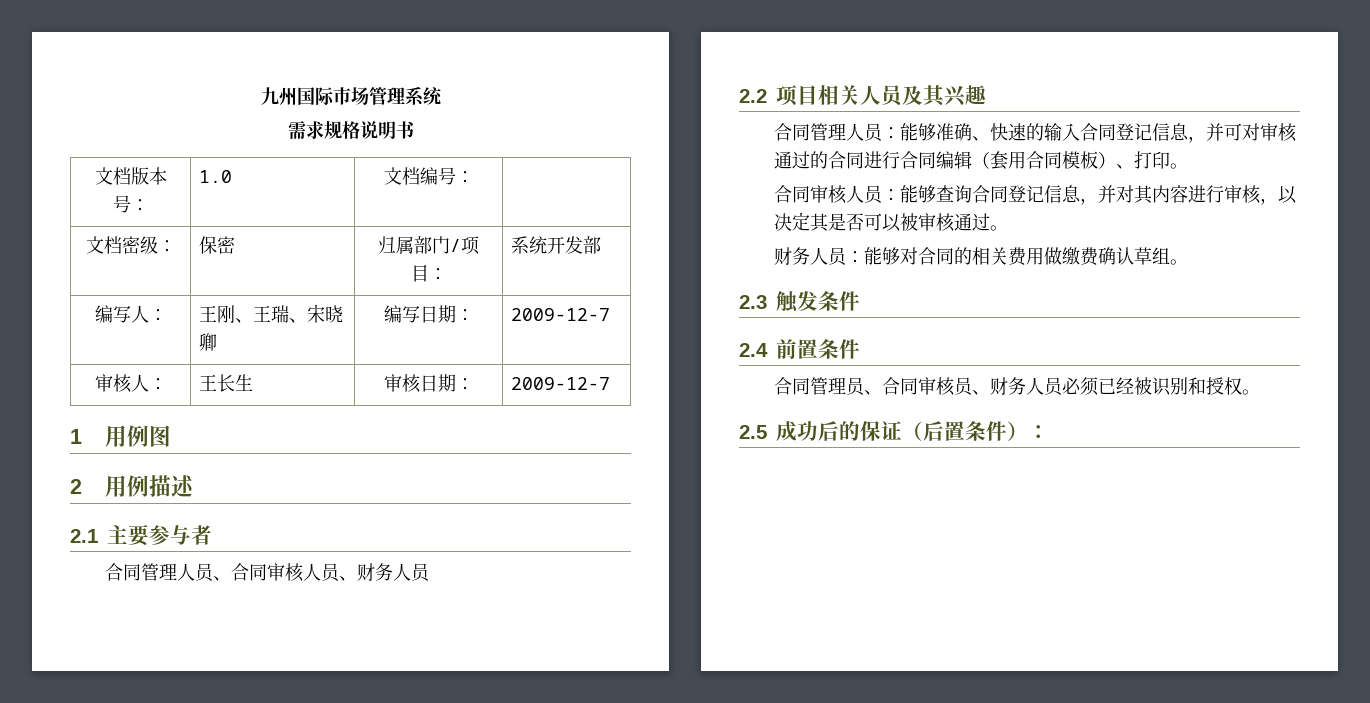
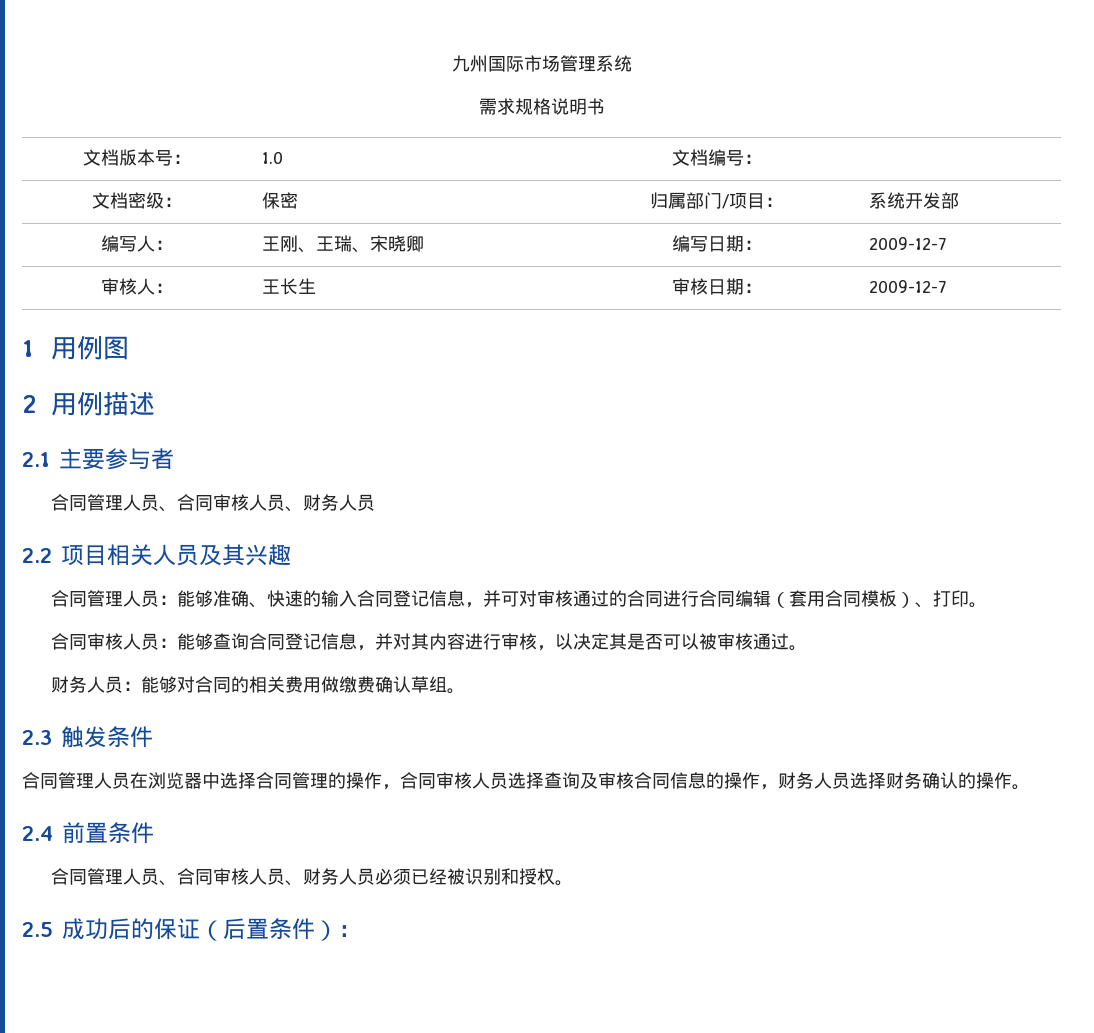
+ 合同管理人员在浏览器中选择合同管理的操作，合同审核人员选择查询及审核合同信息的操作，财务人员选择财务确认的操作。
- 合同管理员、合同审核员、财务人员必须已经被识别和授权。
+ 合同管理人员、合同审核人员、财务人员必须已经被识别和授权。

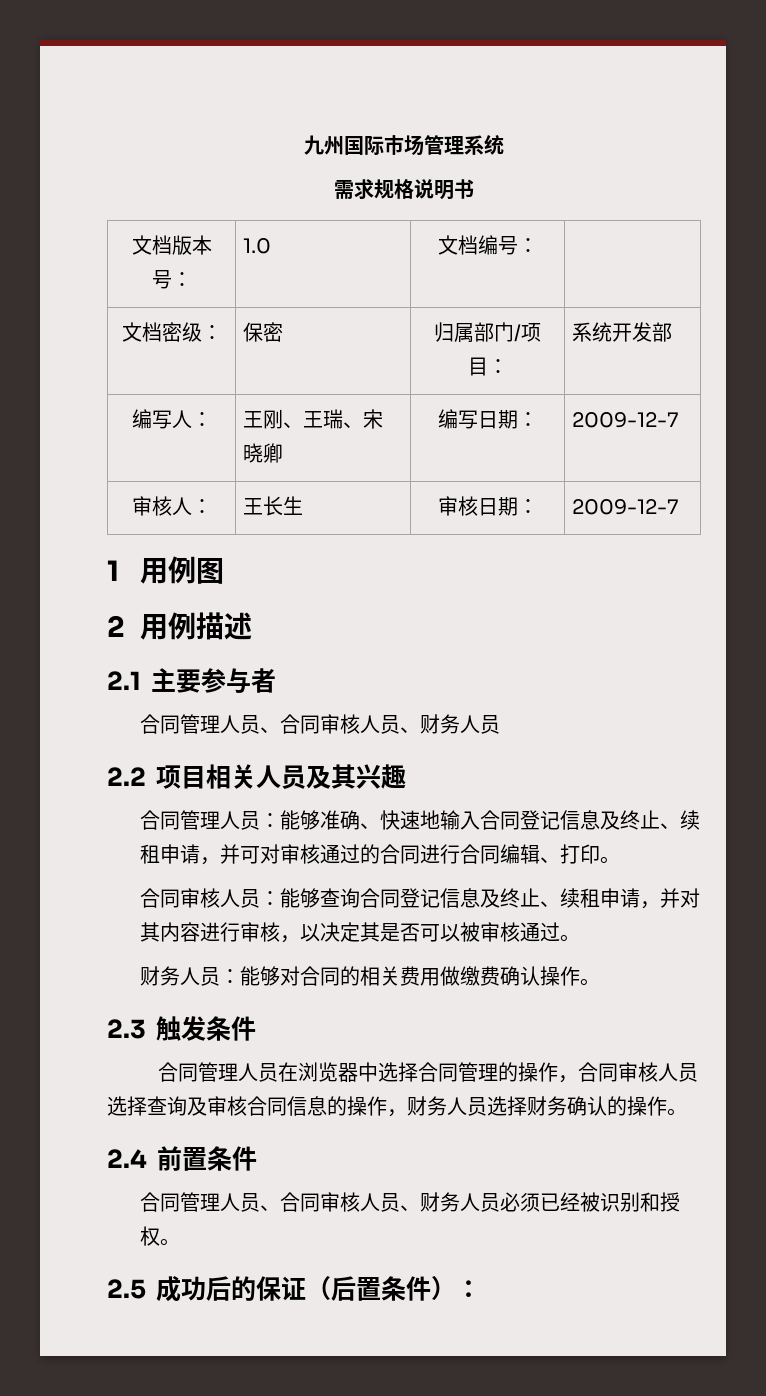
- 合同管理人员：能够准确、快速的输入合同登记信息，并可对审核通过的合同进行合同编辑（套用合同模板）、打印。
+ 合同管理人员：能够准确、快速地输入合同登记信息及终止、续租申请，并可对审核通过的合同进行合同编辑、打印。
- 合同审核人员：能够查询合同登记信息，并对其内容进行审核，以决定其是否可以被审核通过。
+ 合同审核人员：能够查询合同登记信息及终止、续租申请，并对其内容进行审核，以决定其是否可以被审核通过。
- 财务人员：能够对合同的相关费用做缴费确认草组。
+ 财务人员：能够对合同的相关费用做缴费确认操作。

